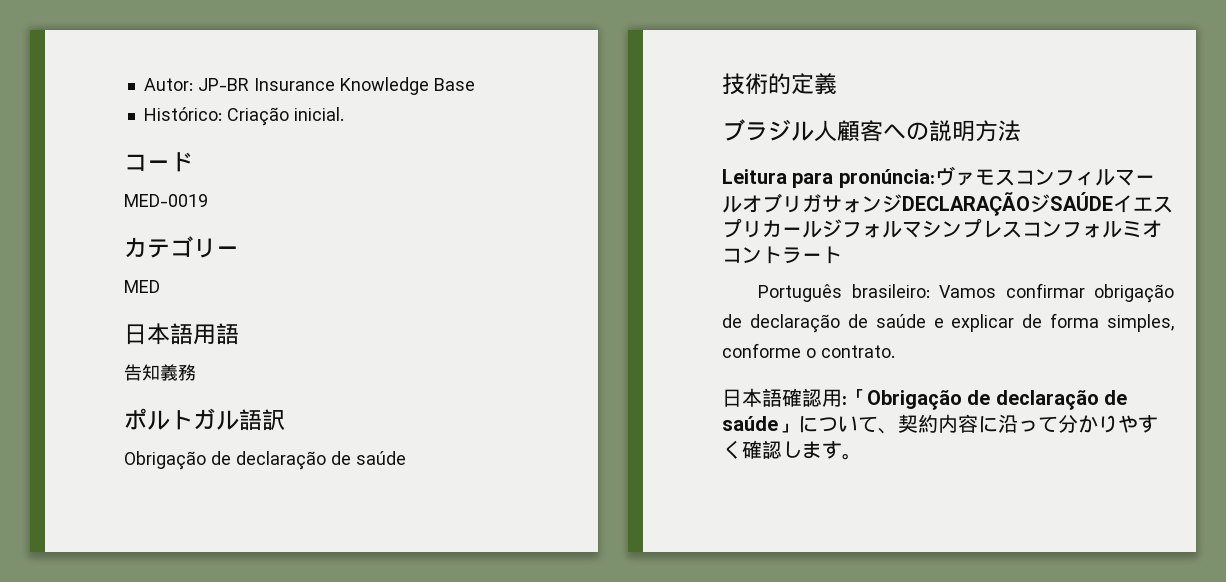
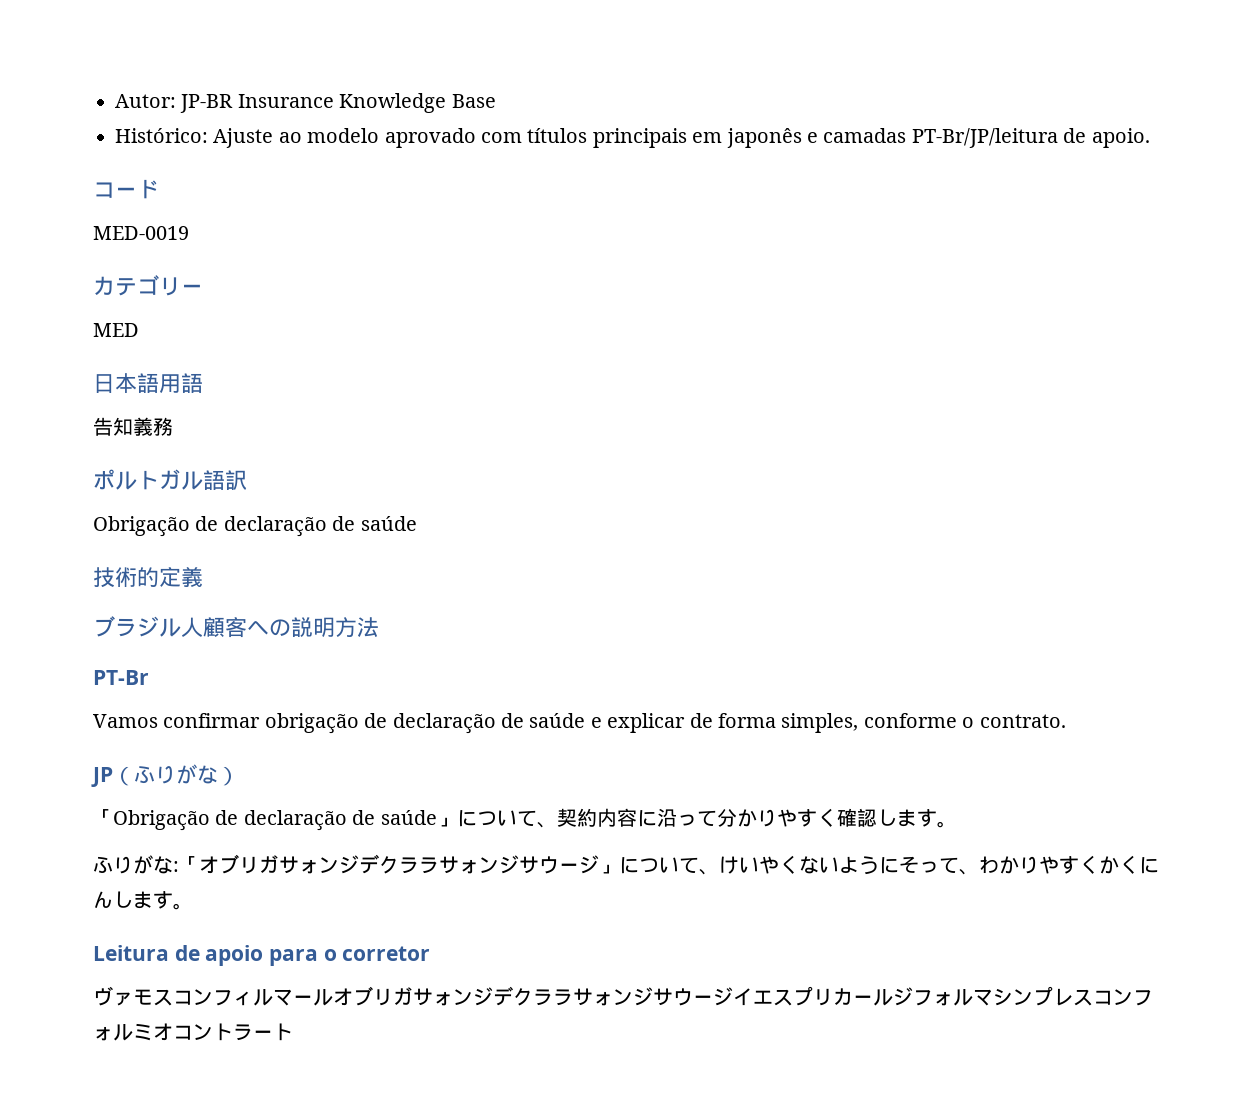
- Histórico: Criação inicial.
+ Histórico: Ajuste ao modelo aprovado com títulos principais em japonês e camadas PT-Br/JP/leitura de apoio.
- Leitura para pronúncia:ヴァモスコンフィルマールオブリガサォンジDECLARAÇÃOジSAÚDEイエスプリカールジフォルマシンプレスコンフォルミオコントラート
- Português brasileiro: Vamos confirmar obrigação de declaração de saúde e explicar de forma simples, conforme o contrato.
+ PT-Br
+ Vamos confirmar obrigação de declaração de saúde e explicar de forma simples, conforme o contrato.
- 日本語確認用:「Obrigação de declaração de saúde」について、契約内容に沿って分かりやすく確認します。
+ JP（ふりがな）
+ 「Obrigação de declaração de saúde」について、契約内容に沿って分かりやすく確認します。
+ ふりがな:「オブリガサォンジデクララサォンジサウージ」について、けいやくないようにそって、わかりやすくかくにんします。
+ Leitura de apoio para o corretor
+ ヴァモスコンフィルマールオブリガサォンジデクララサォンジサウージイエスプリカールジフォルマシンプレスコンフォルミオコントラート

